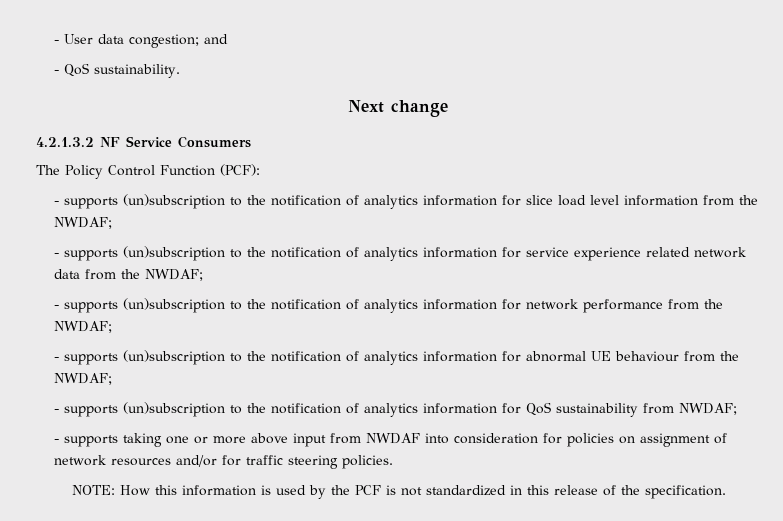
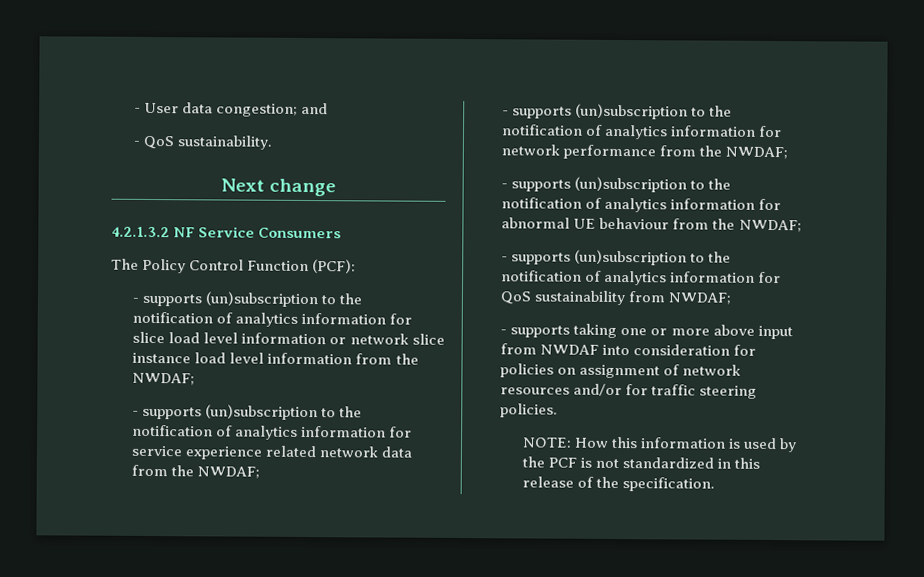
- - supports (un)subscription to the notification of analytics information for slice load level information from the NWDAF;
+ - supports (un)subscription to the notification of analytics information for slice load level information or network slice instance load level information from the NWDAF;

